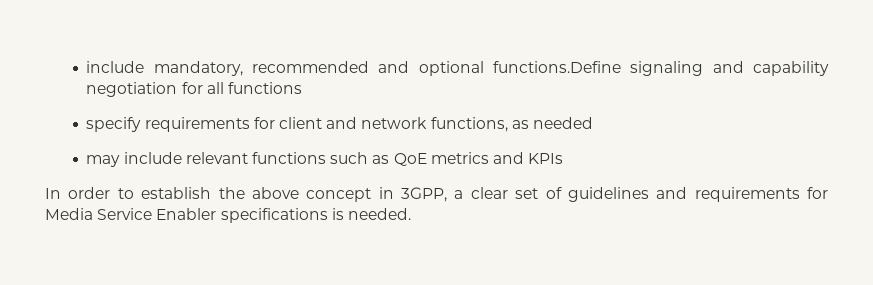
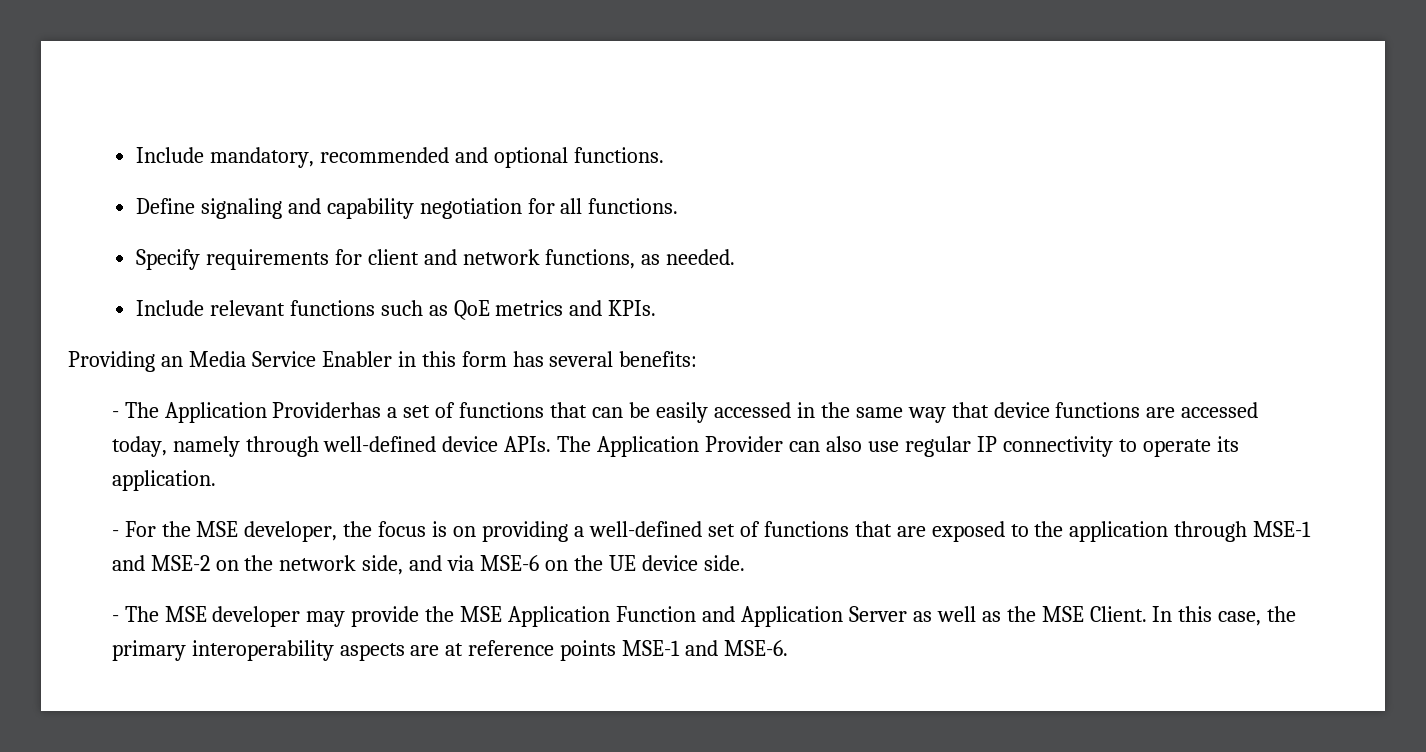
- include mandatory, recommended and optional functions.Define signaling and capability negotiation for all functions
- specify requirements for client and network functions, as needed
- may include relevant functions such as QoE metrics and KPIs
- In order to establish the above concept in 3GPP, a clear set of guidelines and requirements for Media Service Enabler specifications is needed.
+ Include mandatory, recommended and optional functions.
+ Define signaling and capability negotiation for all functions.
+ Specify requirements for client and network functions, as needed.
+ Include relevant functions such as QoE metrics and KPIs.
+ Providing an Media Service Enabler in this form has several benefits:
+ - The Application Providerhas a set of functions that can be easily accessed in the same way that device functions are accessed today, namely through well-defined device APIs. The Application Provider can also use regular IP connectivity to operate its application.
+ - For the MSE developer, the focus is on providing a well-defined set of functions that are exposed to the application through MSE-1 and MSE-2 on the network side, and via MSE-6 on the UE device side.
+ - The MSE developer may provide the MSE Application Function and Application Server as well as the MSE Client. In this case, the primary interoperability aspects are at reference points MSE-1 and MSE-6.

